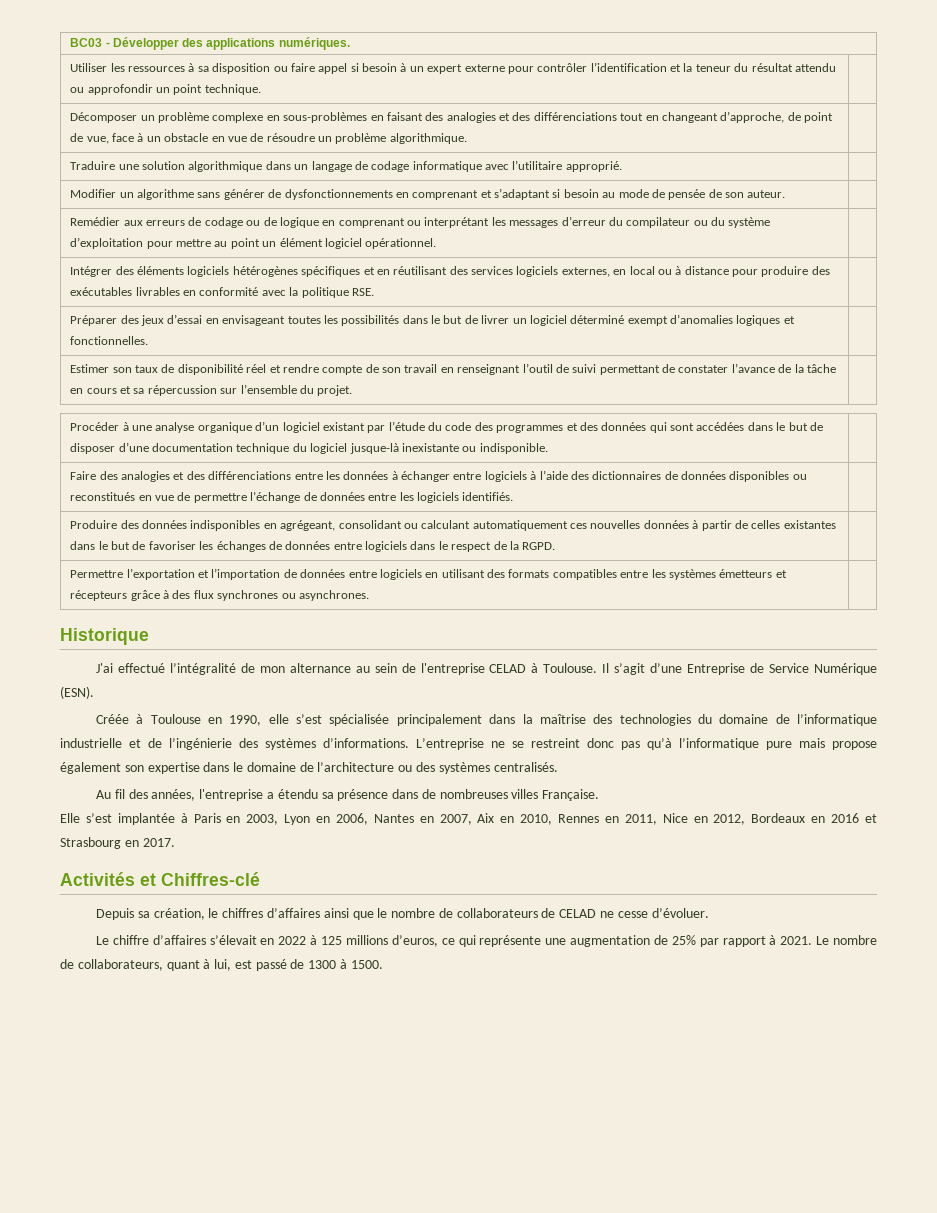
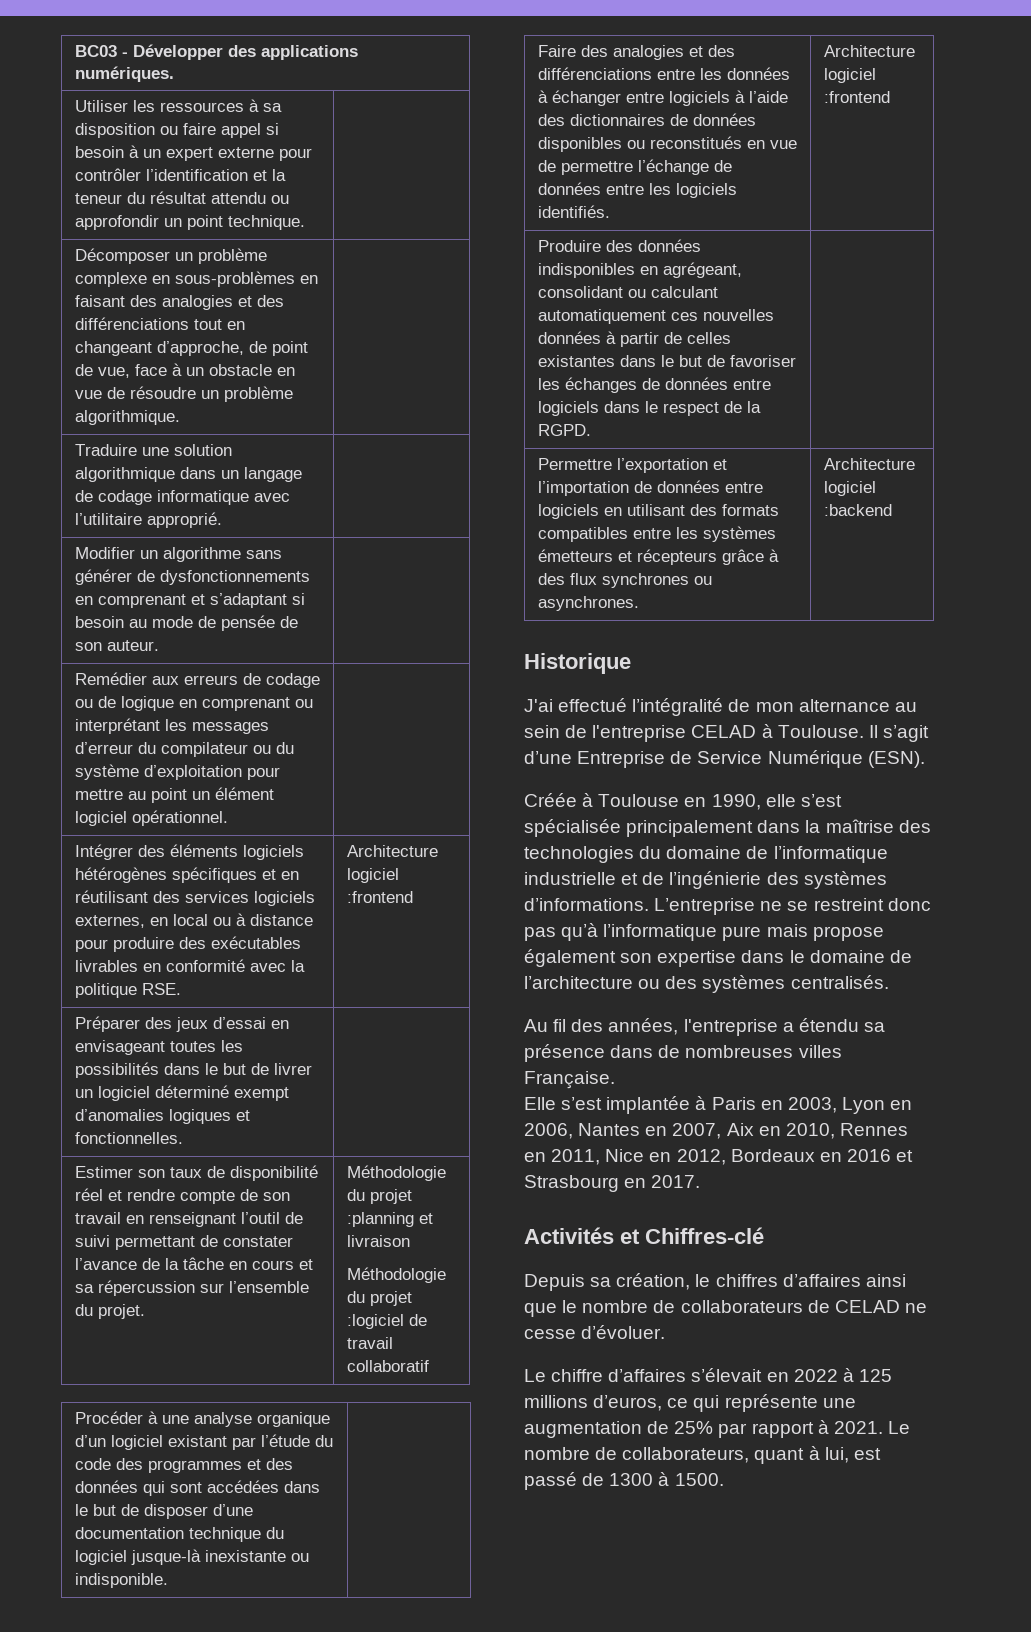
- Intégrer des éléments logiciels hétérogènes spécifiques et en réutilisant des services logiciels externes, en local ou à distance pour produire des exécutables livrables en conformité avec la politique RSE. |
+ Intégrer des éléments logiciels hétérogènes spécifiques et en réutilisant des services logiciels externes, en local ou à distance pour produire des exécutables livrables en conformité avec la politique RSE. | Architecture logiciel :frontend
+ Méthodologie du projet :planning et livraison
+ Méthodologie du projet :logiciel de travail collaboratif
- Faire des analogies et des différenciations entre les données à échanger entre logiciels à l’aide des dictionnaires de données disponibles ou reconstitués en vue de permettre l’échange de données entre les logiciels identifiés. |
+ Faire des analogies et des différenciations entre les données à échanger entre logiciels à l’aide des dictionnaires de données disponibles ou reconstitués en vue de permettre l’échange de données entre les logiciels identifiés. | Architecture logiciel :frontend
- Permettre l’exportation et l’importation de données entre logiciels en utilisant des formats compatibles entre les systèmes émetteurs et récepteurs grâce à des flux synchrones ou asynchrones. |
+ Permettre l’exportation et l’importation de données entre logiciels en utilisant des formats compatibles entre les systèmes émetteurs et récepteurs grâce à des flux synchrones ou asynchrones. | Architecture logiciel :backend

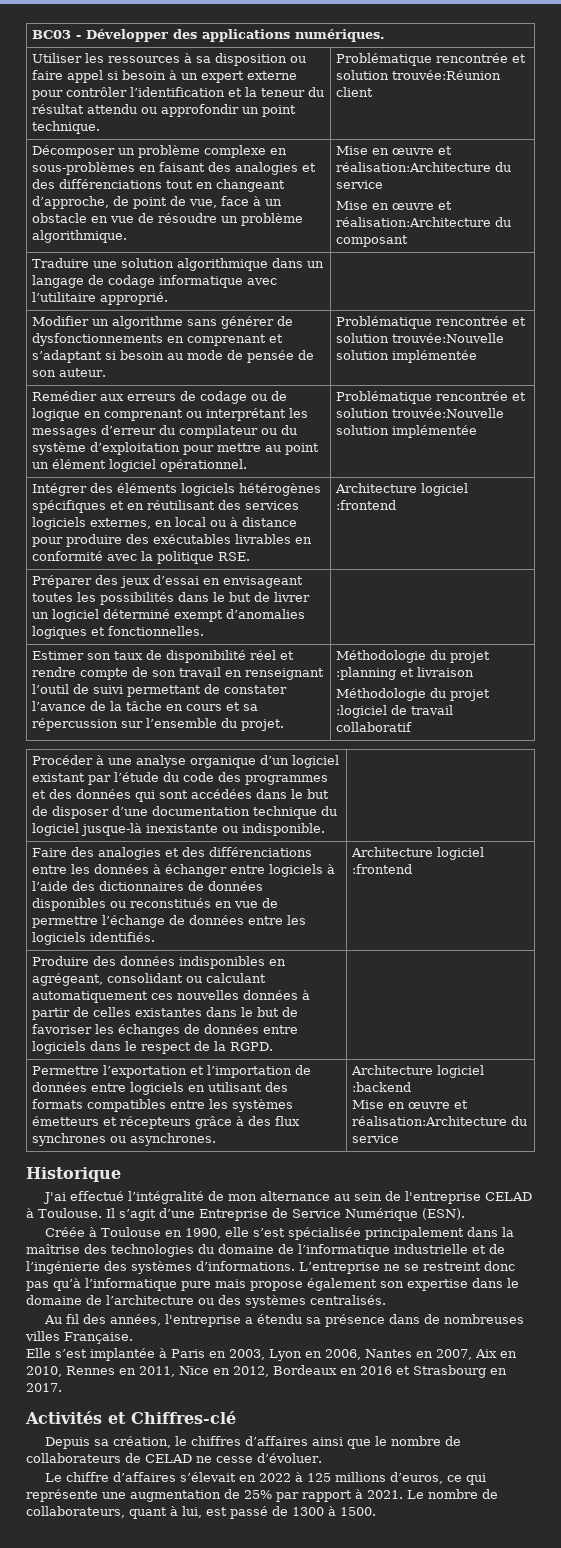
- Utiliser les ressources à sa disposition ou faire appel si besoin à un expert externe pour contrôler l’identification et la teneur du résultat attendu ou approfondir un point technique. |
+ Utiliser les ressources à sa disposition ou faire appel si besoin à un expert externe pour contrôler l’identification et la teneur du résultat attendu ou approfondir un point technique. | Problématique rencontrée et solution trouvée:Réunion client
- Décomposer un problème complexe en sous-problèmes en faisant des analogies et des différenciations tout en changeant d’approche, de point de vue, face à un obstacle en vue de résoudre un problème algorithmique.
+ Décomposer un problème complexe en sous-problèmes en faisant des analogies et des différenciations tout en changeant d’approche, de point de vue, face à un obstacle en vue de résoudre un problème algorithmique. | Mise en œuvre et réalisation:Architecture du service
+ Mise en œuvre et réalisation:Architecture du composant
- Modifier un algorithme sans générer de dysfonctionnements en comprenant et s’adaptant si besoin au mode de pensée de son auteur. |
+ Modifier un algorithme sans générer de dysfonctionnements en comprenant et s’adaptant si besoin au mode de pensée de son auteur. | Problématique rencontrée et solution trouvée:Nouvelle solution implémentée
- Remédier aux erreurs de codage ou de logique en comprenant ou interprétant les messages d’erreur du compilateur ou du système d’exploitation pour mettre au point un élément logiciel opérationnel. |
+ Remédier aux erreurs de codage ou de logique en comprenant ou interprétant les messages d’erreur du compilateur ou du système d’exploitation pour mettre au point un élément logiciel opérationnel. | Problématique rencontrée et solution trouvée:Nouvelle solution implémentée
  Permettre l’exportation et l’importation de données entre logiciels en utilisant des formats compatibles entre les systèmes émetteurs et récepteurs grâce à des flux synchrones ou asynchrones. | Architecture logiciel :backend
+ Mise en œuvre et réalisation:Architecture du service

